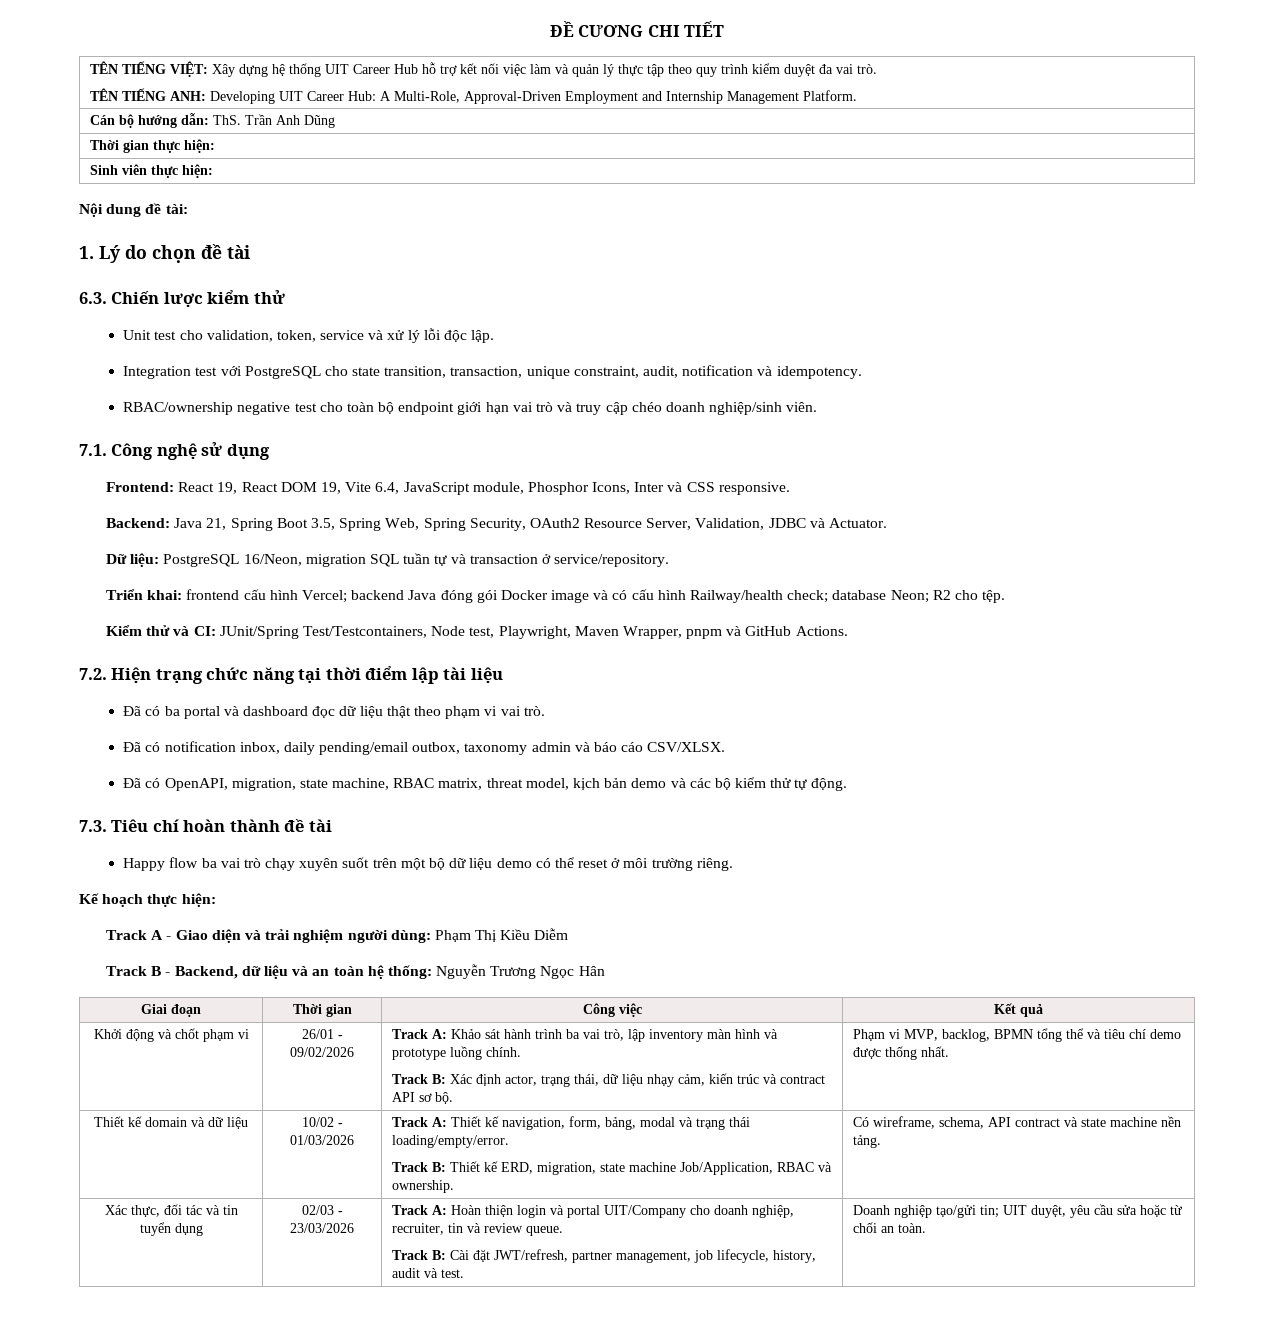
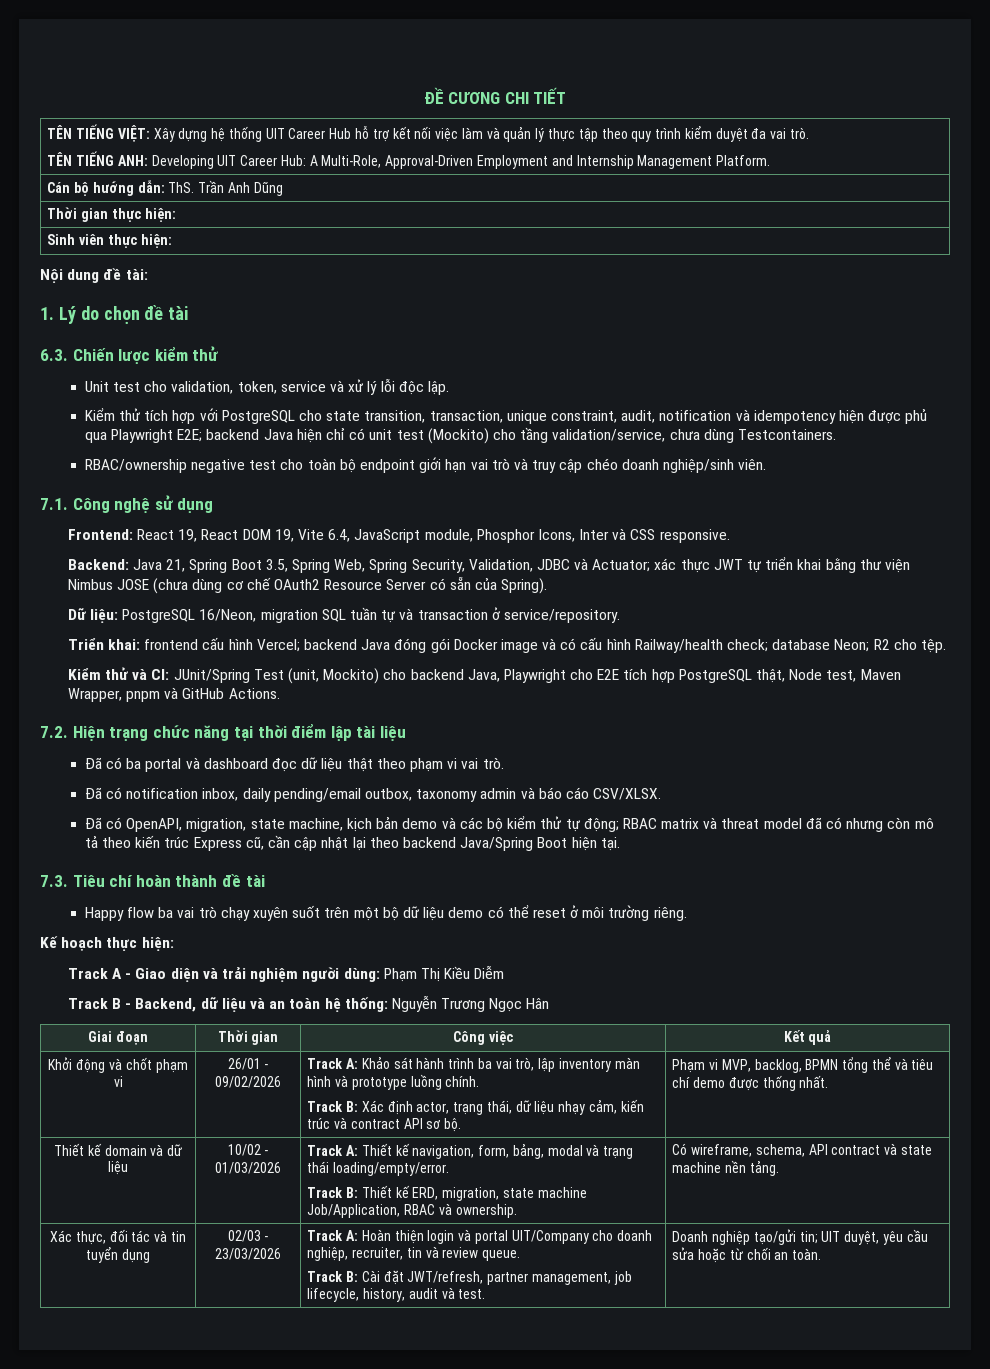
- Integration test với PostgreSQL cho state transition, transaction, unique constraint, audit, notification và idempotency.
+ Kiểm thử tích hợp với PostgreSQL cho state transition, transaction, unique constraint, audit, notification và idempotency hiện được phủ qua Playwright E2E; backend Java hiện chỉ có unit test (Mockito) cho tầng validation/service, chưa dùng Testcontainers.
- Backend: Java 21, Spring Boot 3.5, Spring Web, Spring Security, OAuth2 Resource Server, Validation, JDBC và Actuator.
+ Backend: Java 21, Spring Boot 3.5, Spring Web, Spring Security, Validation, JDBC và Actuator; xác thực JWT tự triển khai bằng thư viện Nimbus JOSE (chưa dùng cơ chế OAuth2 Resource Server có sẵn của Spring).
- Kiểm thử và CI: JUnit/Spring Test/Testcontainers, Node test, Playwright, Maven Wrapper, pnpm và GitHub Actions.
+ Kiểm thử và CI: JUnit/Spring Test (unit, Mockito) cho backend Java, Playwright cho E2E tích hợp PostgreSQL thật, Node test, Maven Wrapper, pnpm và GitHub Actions.
- Đã có OpenAPI, migration, state machine, RBAC matrix, threat model, kịch bản demo và các bộ kiểm thử tự động.
+ Đã có OpenAPI, migration, state machine, kịch bản demo và các bộ kiểm thử tự động; RBAC matrix và threat model đã có nhưng còn mô tả theo kiến trúc Express cũ, cần cập nhật lại theo backend Java/Spring Boot hiện tại.

